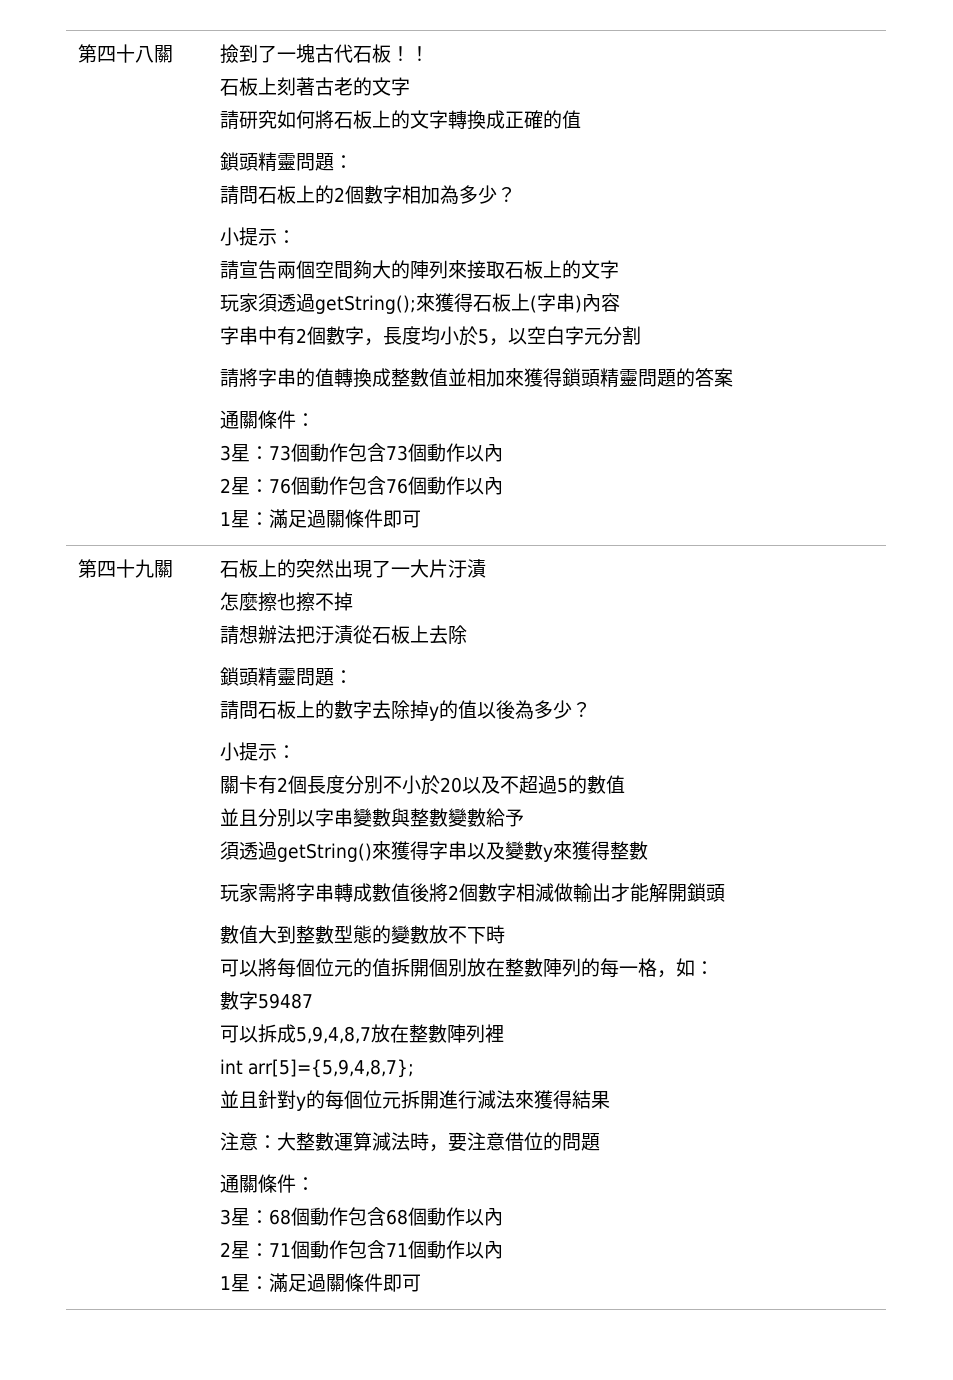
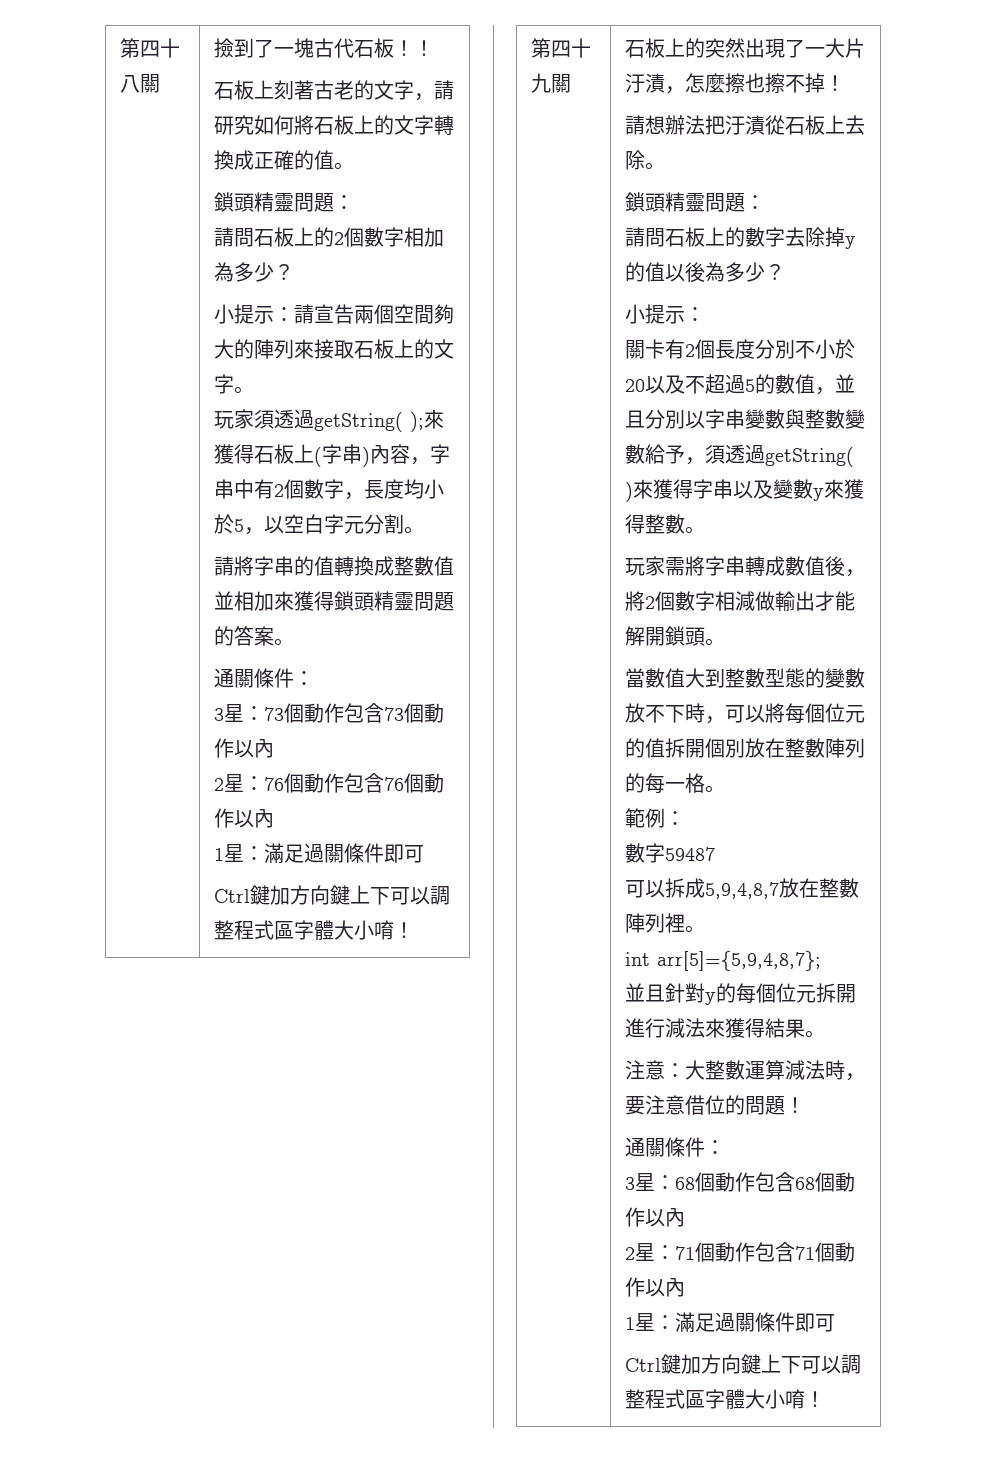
- 石板上刻著古老的文字
- 請研究如何將石板上的文字轉換成正確的值
+ 石板上刻著古老的文字，請研究如何將石板上的文字轉換成正確的值。
  請問石板上的2個數字相加為多少？
- 小提示：
- 請宣告兩個空間夠大的陣列來接取石板上的文字
+ 小提示：請宣告兩個空間夠大的陣列來接取石板上的文字。
- 玩家須透過getString();來獲得石板上(字串)內容
- 字串中有2個數字，長度均小於5，以空白字元分割
+ 玩家須透過getString( );來獲得石板上(字串)內容，字串中有2個數字，長度均小於5，以空白字元分割。
- 請將字串的值轉換成整數值並相加來獲得鎖頭精靈問題的答案
+ 請將字串的值轉換成整數值並相加來獲得鎖頭精靈問題的答案。
  2星：76個動作包含76個動作以內
  1星：滿足過關條件即可
+ Ctrl鍵加方向鍵上下可以調整程式區字體大小唷！
- 石板上的突然出現了一大片汙漬
- 怎麼擦也擦不掉
+ 石板上的突然出現了一大片汙漬，怎麼擦也擦不掉！
- 請想辦法把汙漬從石板上去除
+ 請想辦法把汙漬從石板上去除。
- 關卡有2個長度分別不小於20以及不超過5的數值
- 並且分別以字串變數與整數變數給予
- 須透過getString()來獲得字串以及變數y來獲得整數
+ 關卡有2個長度分別不小於20以及不超過5的數值，並且分別以字串變數與整數變數給予，須透過getString( )來獲得字串以及變數y來獲得整數。
- 玩家需將字串轉成數值後將2個數字相減做輸出才能解開鎖頭
- 數值大到整數型態的變數放不下時
- 可以將每個位元的值拆開個別放在整數陣列的每一格，如：
+ 玩家需將字串轉成數值後，將2個數字相減做輸出才能解開鎖頭。
+ 當數值大到整數型態的變數放不下時，可以將每個位元的值拆開個別放在整數陣列的每一格。
+ 範例：
- 可以拆成5,9,4,8,7放在整數陣列裡
+ 可以拆成5,9,4,8,7放在整數陣列裡。
- 並且針對y的每個位元拆開進行減法來獲得結果
+ 並且針對y的每個位元拆開進行減法來獲得結果。
- 注意：大整數運算減法時，要注意借位的問題
+ 注意：大整數運算減法時，要注意借位的問題！
  2星：71個動作包含71個動作以內
  1星：滿足過關條件即可
+ Ctrl鍵加方向鍵上下可以調整程式區字體大小唷！

